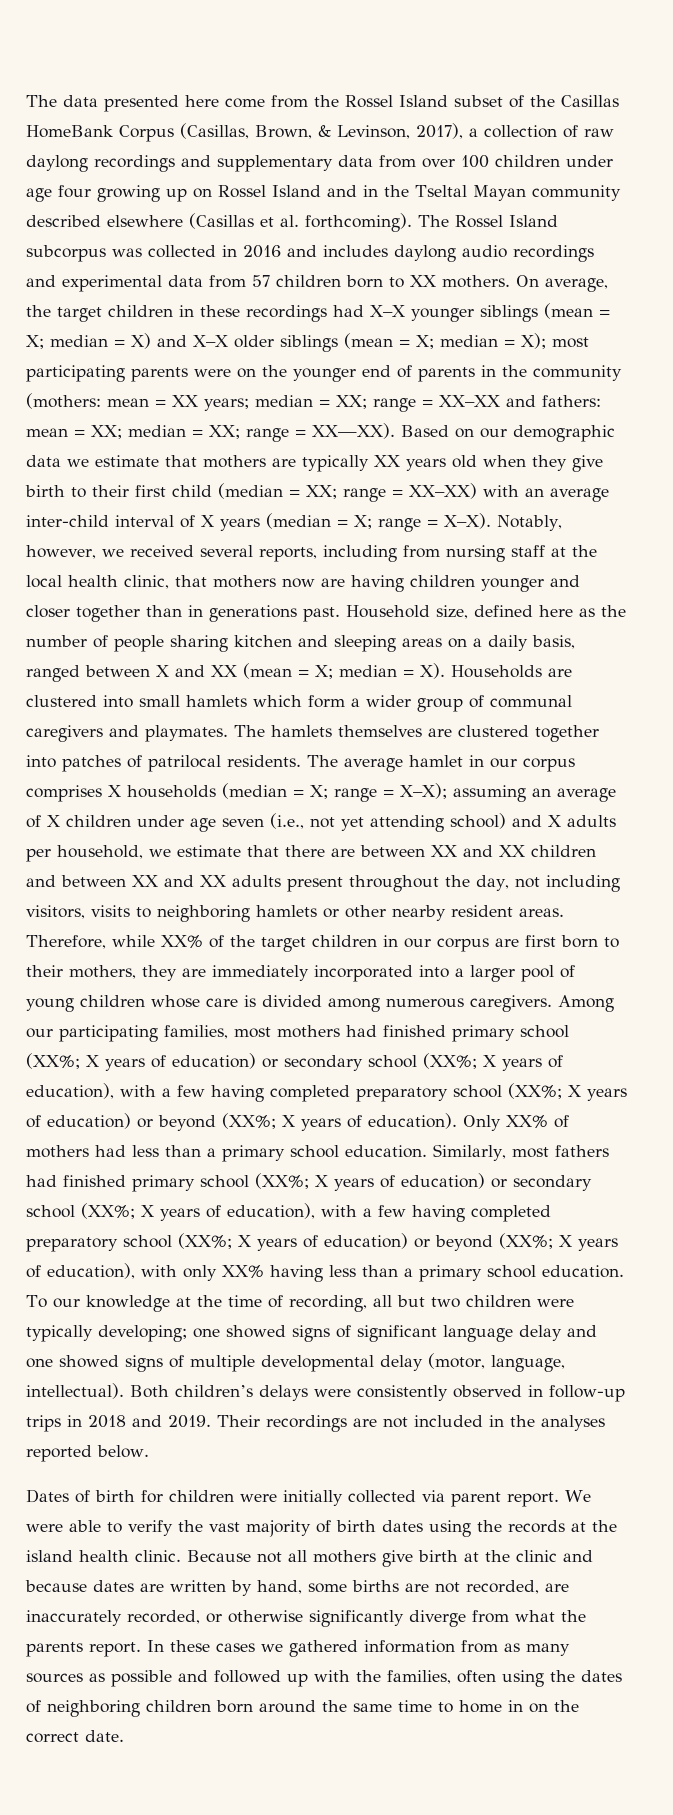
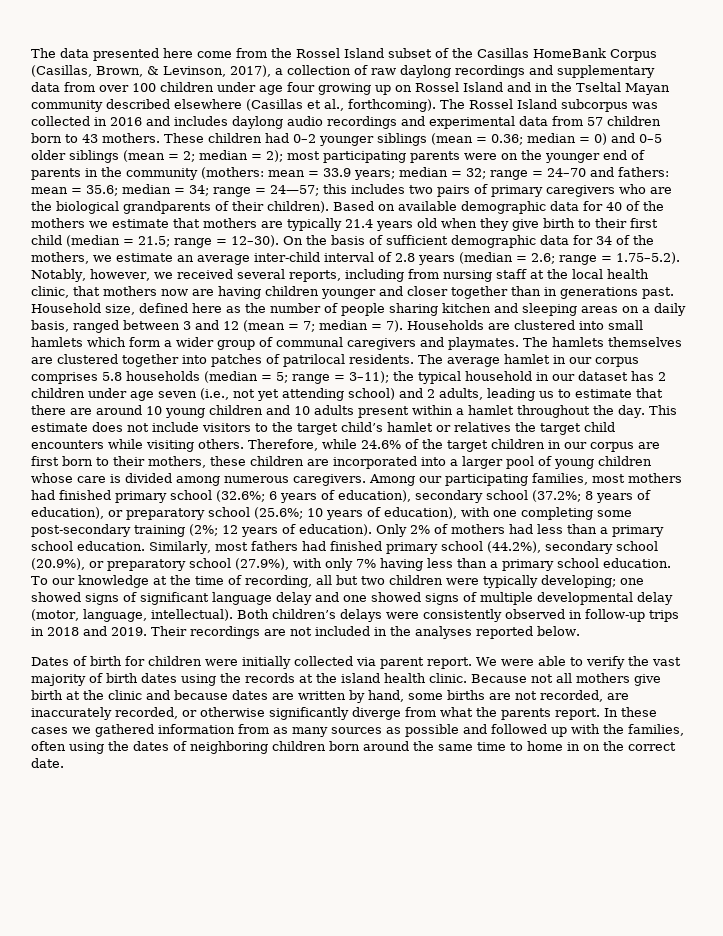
- The data presented here come from the Rossel Island subset of the Casillas HomeBank Corpus (Casillas, Brown, & Levinson, 2017), a collection of raw daylong recordings and supplementary data from over 100 children under age four growing up on Rossel Island and in the Tseltal Mayan community described elsewhere (Casillas et al. forthcoming).
+ The data presented here come from the Rossel Island subset of the Casillas HomeBank Corpus (Casillas, Brown, & Levinson, 2017), a collection of raw daylong recordings and supplementary data from over 100 children under age four growing up on Rossel Island and in the Tseltal Mayan community described elsewhere (Casillas et al., forthcoming).
- The Rossel Island subcorpus was collected in 2016 and includes daylong audio recordings and experimental data from 57 children born to XX mothers. On average, the target children in these recordings had X–X younger siblings (mean = X; median = X) and X–X older siblings (mean = X; median = X); most participating parents were on the younger end of parents in the community (mothers: mean = XX years; median = XX; range = XX–XX and fathers: mean = XX; median = XX; range = XX—XX).
+ The Rossel Island subcorpus was collected in 2016 and includes daylong audio recordings and experimental data from 57 children born to 43 mothers. These children had 0–2 younger siblings (mean = 0.36; median = 0) and 0–5 older siblings (mean = 2; median = 2); most participating parents were on the younger end of parents in the community (mothers: mean = 33.9 years; median = 32; range = 24–70 and fathers: mean = 35.6; median = 34; range = 24—57; this includes two pairs of primary caregivers who are the biological grandparents of their children).
- Based on our demographic data we estimate that mothers are typically XX years old when they give birth to their first child (median = XX; range = XX–XX) with an average inter-child interval of X years (median = X; range = X–X). Notably, however, we received several reports, including from nursing staff at the local health clinic, that mothers now are having children younger and closer together than in generations past.
+ Based on available demographic data for 40 of the mothers we estimate that mothers are typically 21.4 years old when they give birth to their first child (median = 21.5; range = 12–30). On the basis of sufficient demographic data for 34 of the mothers, we estimate an average inter-child interval of 2.8 years (median = 2.6; range = 1.75–5.2). Notably, however, we received several reports, including from nursing staff at the local health clinic, that mothers now are having children younger and closer together than in generations past.
- Household size, defined here as the number of people sharing kitchen and sleeping areas on a daily basis, ranged between X and XX (mean = X; median = X). Households are clustered into small hamlets which form a wider group of communal caregivers and playmates.
+ Household size, defined here as the number of people sharing kitchen and sleeping areas on a daily basis, ranged between 3 and 12 (mean = 7; median = 7). Households are clustered into small hamlets which form a wider group of communal caregivers and playmates.
- The average hamlet in our corpus comprises X households (median = X; range = X–X); assuming an average of X children under age seven (i.e., not yet attending school) and X adults per household, we estimate that there are between XX and XX children and between XX and XX adults present throughout the day, not including visitors, visits to neighboring hamlets or other nearby resident areas.
+ The average hamlet in our corpus comprises 5.8 households (median = 5; range = 3–11); the typical household in our dataset has 2 children under age seven (i.e., not yet attending school) and 2 adults, leading us to estimate that there are around 10 young children and 10 adults present within a hamlet throughout the day. This estimate does not include visitors to the target child’s hamlet or relatives the target child encounters while visiting others.
- Therefore, while XX% of the target children in our corpus are first born to their mothers, they are immediately incorporated into a larger pool of young children whose care is divided among numerous caregivers.
+ Therefore, while 24.6% of the target children in our corpus are first born to their mothers, these children are incorporated into a larger pool of young children whose care is divided among numerous caregivers.
- Among our participating families, most mothers had finished primary school (XX%; X years of education) or secondary school (XX%; X years of education), with a few having completed preparatory school (XX%; X years of education) or beyond (XX%; X years of education).
+ Among our participating families, most mothers had finished primary school (32.6%; 6 years of education), secondary school (37.2%; 8 years of education), or preparatory school (25.6%; 10 years of education), with one completing some post-secondary training (2%; 12 years of education).
- Only XX% of mothers had less than a primary school education.
+ Only 2% of mothers had less than a primary school education.
- Similarly, most fathers had finished primary school (XX%; X years of education) or secondary school (XX%; X years of education), with a few having completed preparatory school (XX%; X years of education) or beyond (XX%; X years of education), with only XX% having less than a primary school education.
+ Similarly, most fathers had finished primary school (44.2%), secondary school (20.9%), or preparatory school (27.9%), with only 7% having less than a primary school education.

